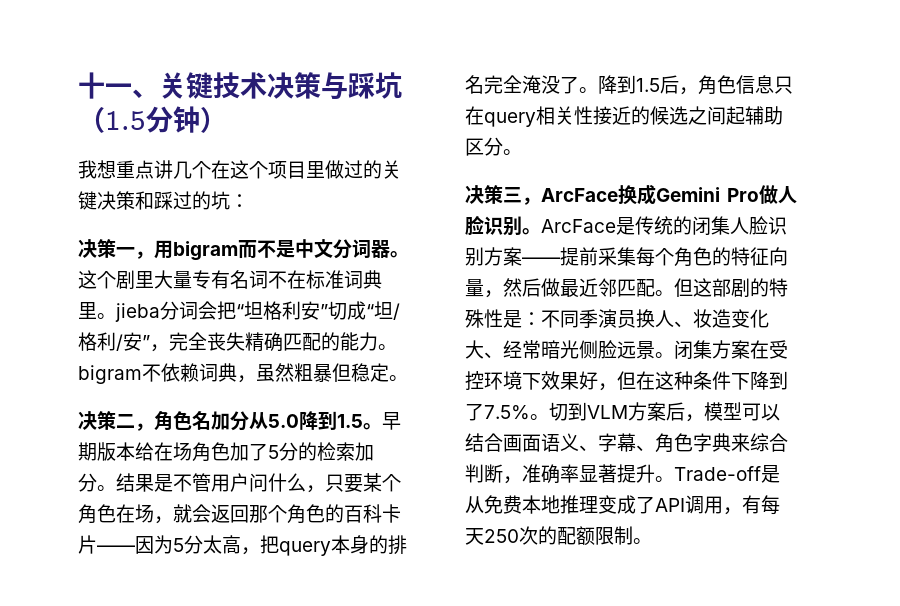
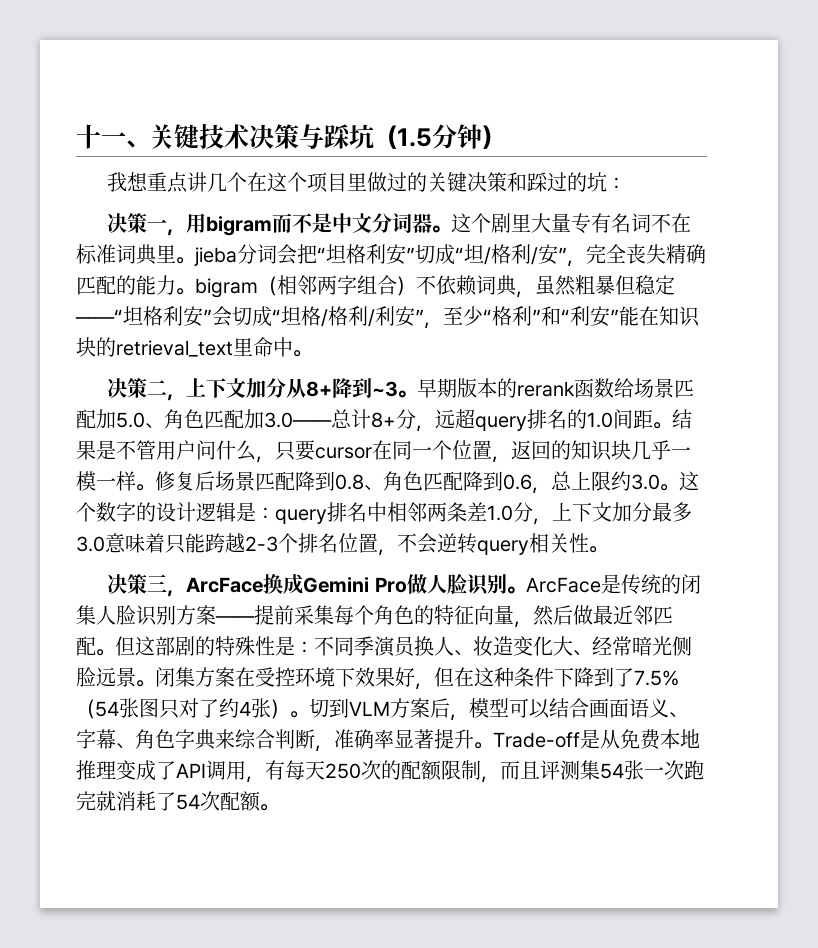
- 这个剧里大量专有名词不在标准词典里。jieba分词会把“坦格利安”切成“坦/格利/安”，完全丧失精确匹配的能力。bigram不依赖词典，虽然粗暴但稳定。
- 决策二，角色名加分从5.0降到1.5。早期版本给在场角色加了5分的检索加分。
+ 这个剧里大量专有名词不在标准词典里。jieba分词会把“坦格利安”切成“坦/格利/安”，完全丧失精确匹配的能力。bigram（相邻两字组合）不依赖词典，虽然粗暴但稳定——“坦格利安”会切成“坦格/格利/利安”，至少“格利”和“利安”能在知识块的retrieval_text里命中。
+ 决策二，上下文加分从8+降到~3。早期版本的rerank函数给场景匹配加5.0、角色匹配加3.0——总计8+分，远超query排名的1.0间距。
- 结果是不管用户问什么，只要某个角色在场，就会返回那个角色的百科卡片——因为5分太高，把query本身的排名完全淹没了。降到1.5后，角色信息只在query相关性接近的候选之间起辅助区分。
+ 结果是不管用户问什么，只要cursor在同一个位置，返回的知识块几乎一模一样。修复后场景匹配降到0.8、角色匹配降到0.6，总上限约3.0。这个数字的设计逻辑是：query排名中相邻两条差1.0分，上下文加分最多3.0意味着只能跨越2-3个排名位置，不会逆转query相关性。
- 闭集方案在受控环境下效果好，但在这种条件下降到了7.5%。
+ 闭集方案在受控环境下效果好，但在这种条件下降到了7.5%（54张图只对了约4张）。
- Trade-off是从免费本地推理变成了API调用，有每天250次的配额限制。
+ Trade-off是从免费本地推理变成了API调用，有每天250次的配额限制，而且评测集54张一次跑完就消耗了54次配额。

